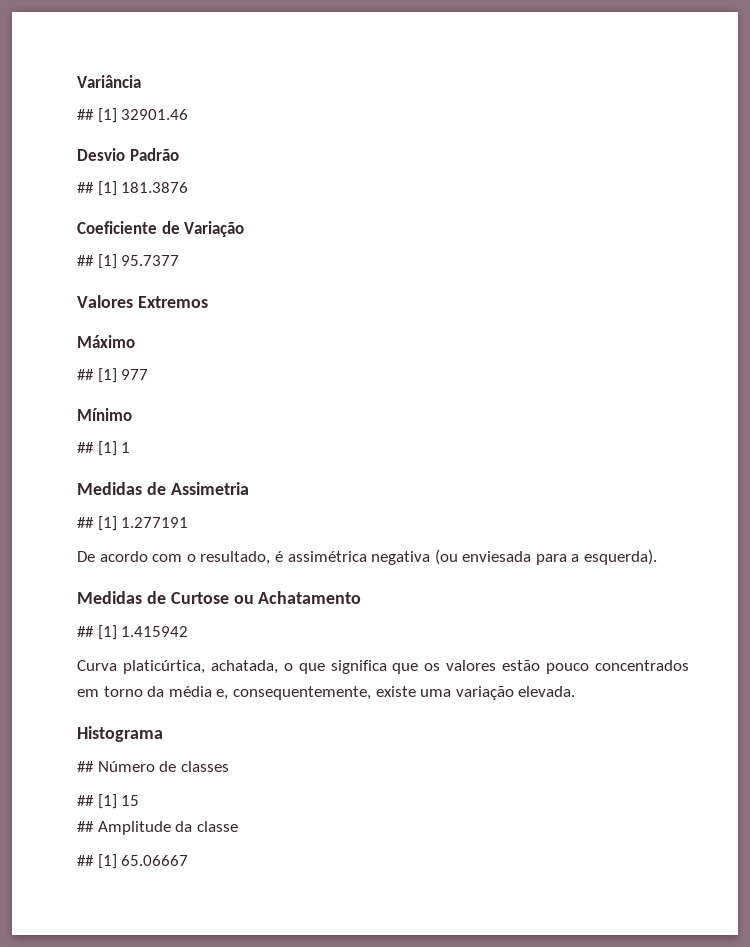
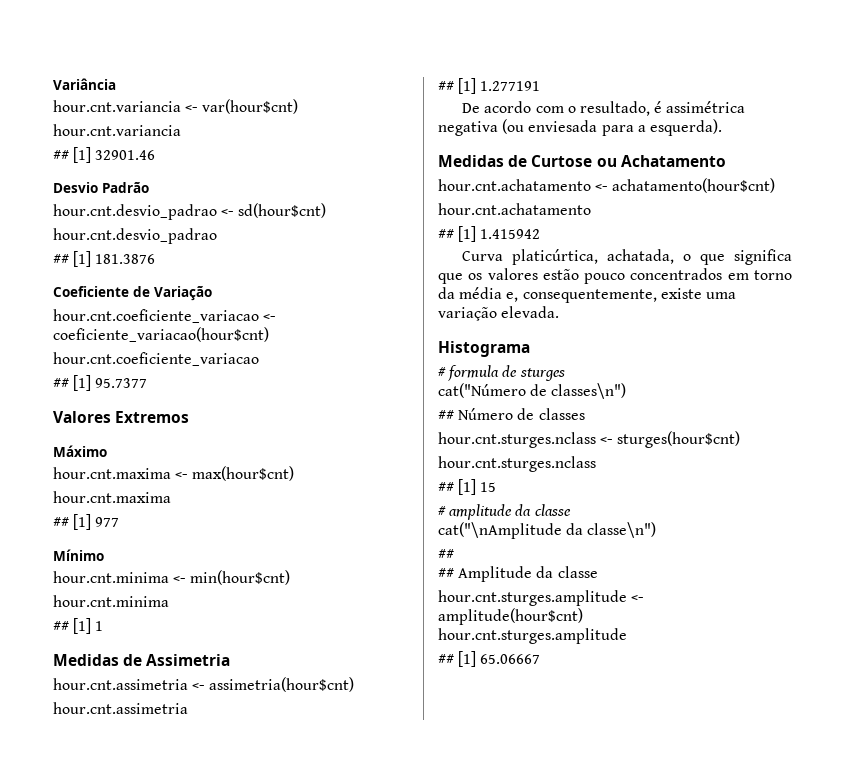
+ hour.cnt.variancia <- var(hour$cnt)
+ hour.cnt.variancia
+ hour.cnt.desvio_padrao <- sd(hour$cnt)
+ hour.cnt.desvio_padrao
+ hour.cnt.coeficiente_variacao <- coeficiente_variacao(hour$cnt)
+ hour.cnt.coeficiente_variacao
+ hour.cnt.maxima <- max(hour$cnt)
+ hour.cnt.maxima
+ hour.cnt.minima <- min(hour$cnt)
+ hour.cnt.minima
+ hour.cnt.assimetria <- assimetria(hour$cnt)
+ hour.cnt.assimetria
+ hour.cnt.achatamento <- achatamento(hour$cnt)
+ hour.cnt.achatamento
+ # formula de sturges
+ cat("Número de classes\n")
+ hour.cnt.sturges.nclass <- sturges(hour$cnt)
+ hour.cnt.sturges.nclass
+ # amplitude da classe
+ cat("\nAmplitude da classe\n")
+ ##
+ hour.cnt.sturges.amplitude <- amplitude(hour$cnt)
+ hour.cnt.sturges.amplitude

